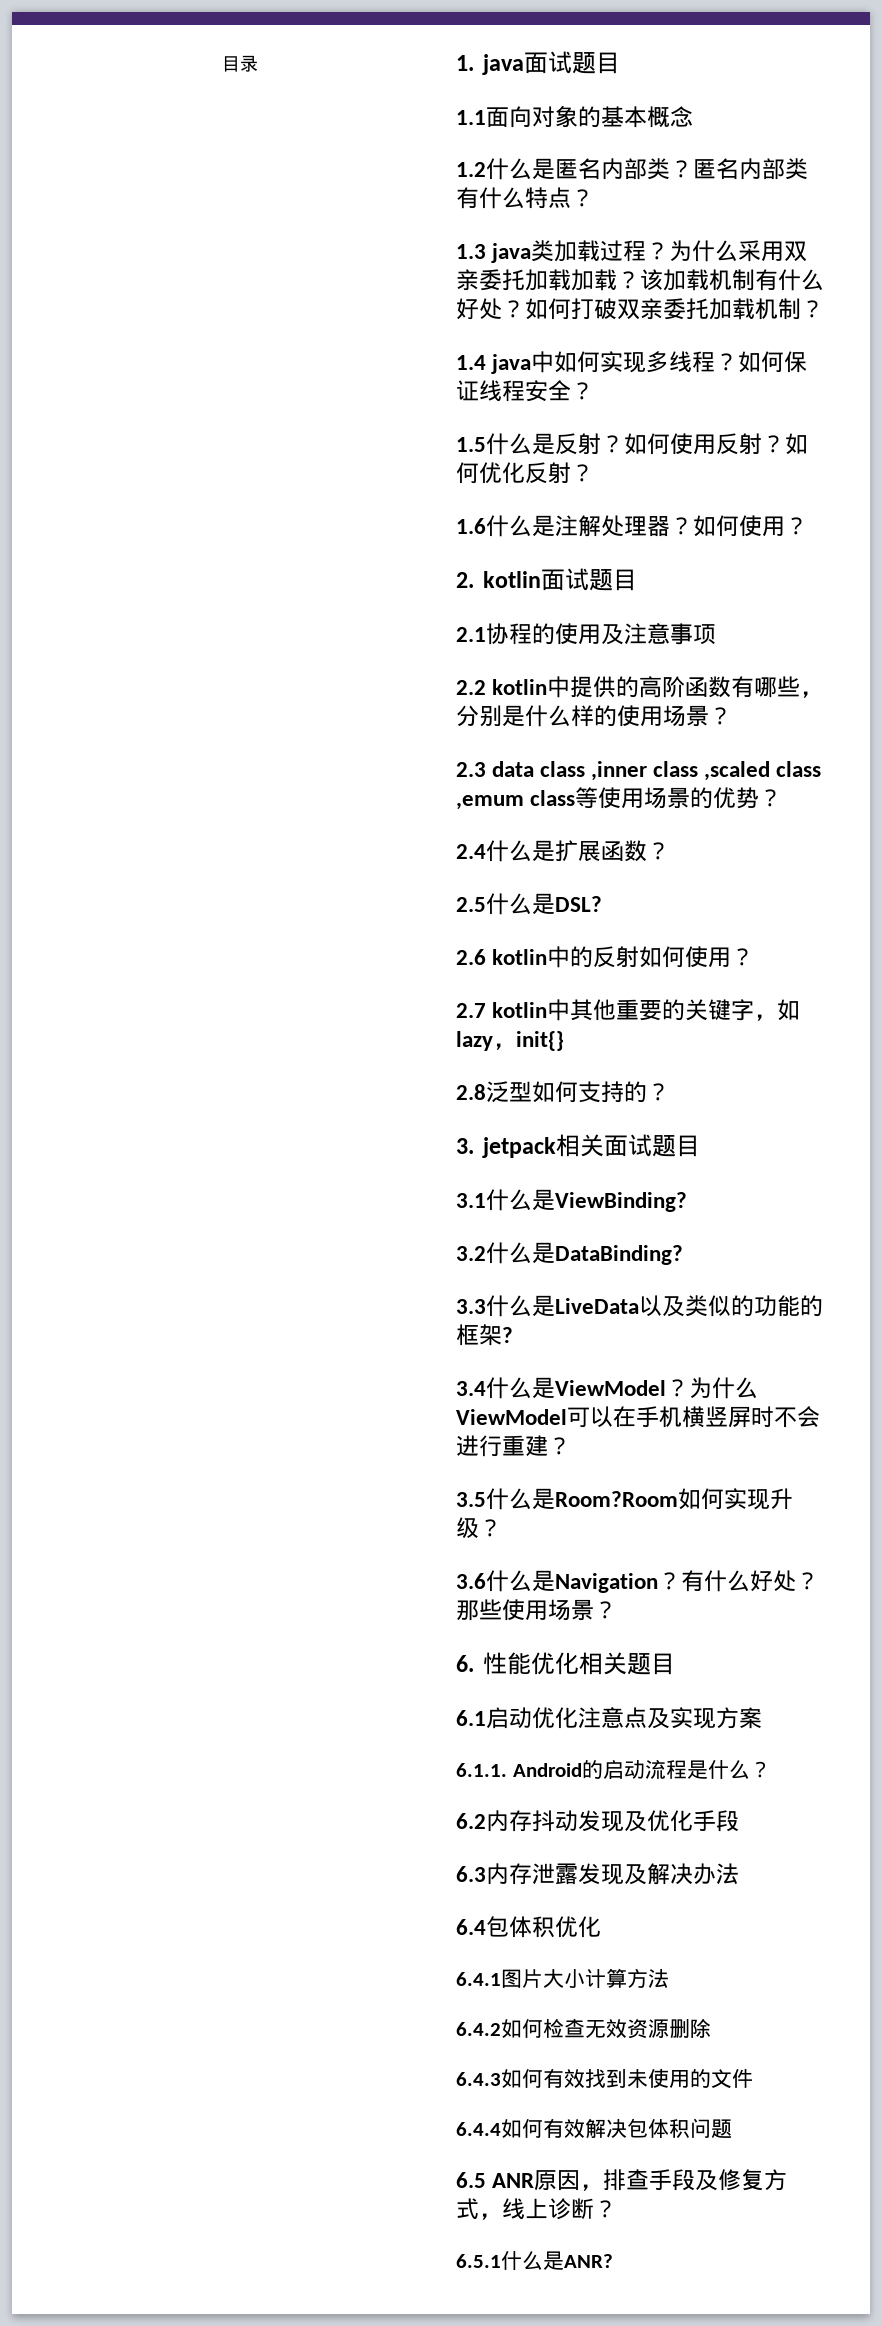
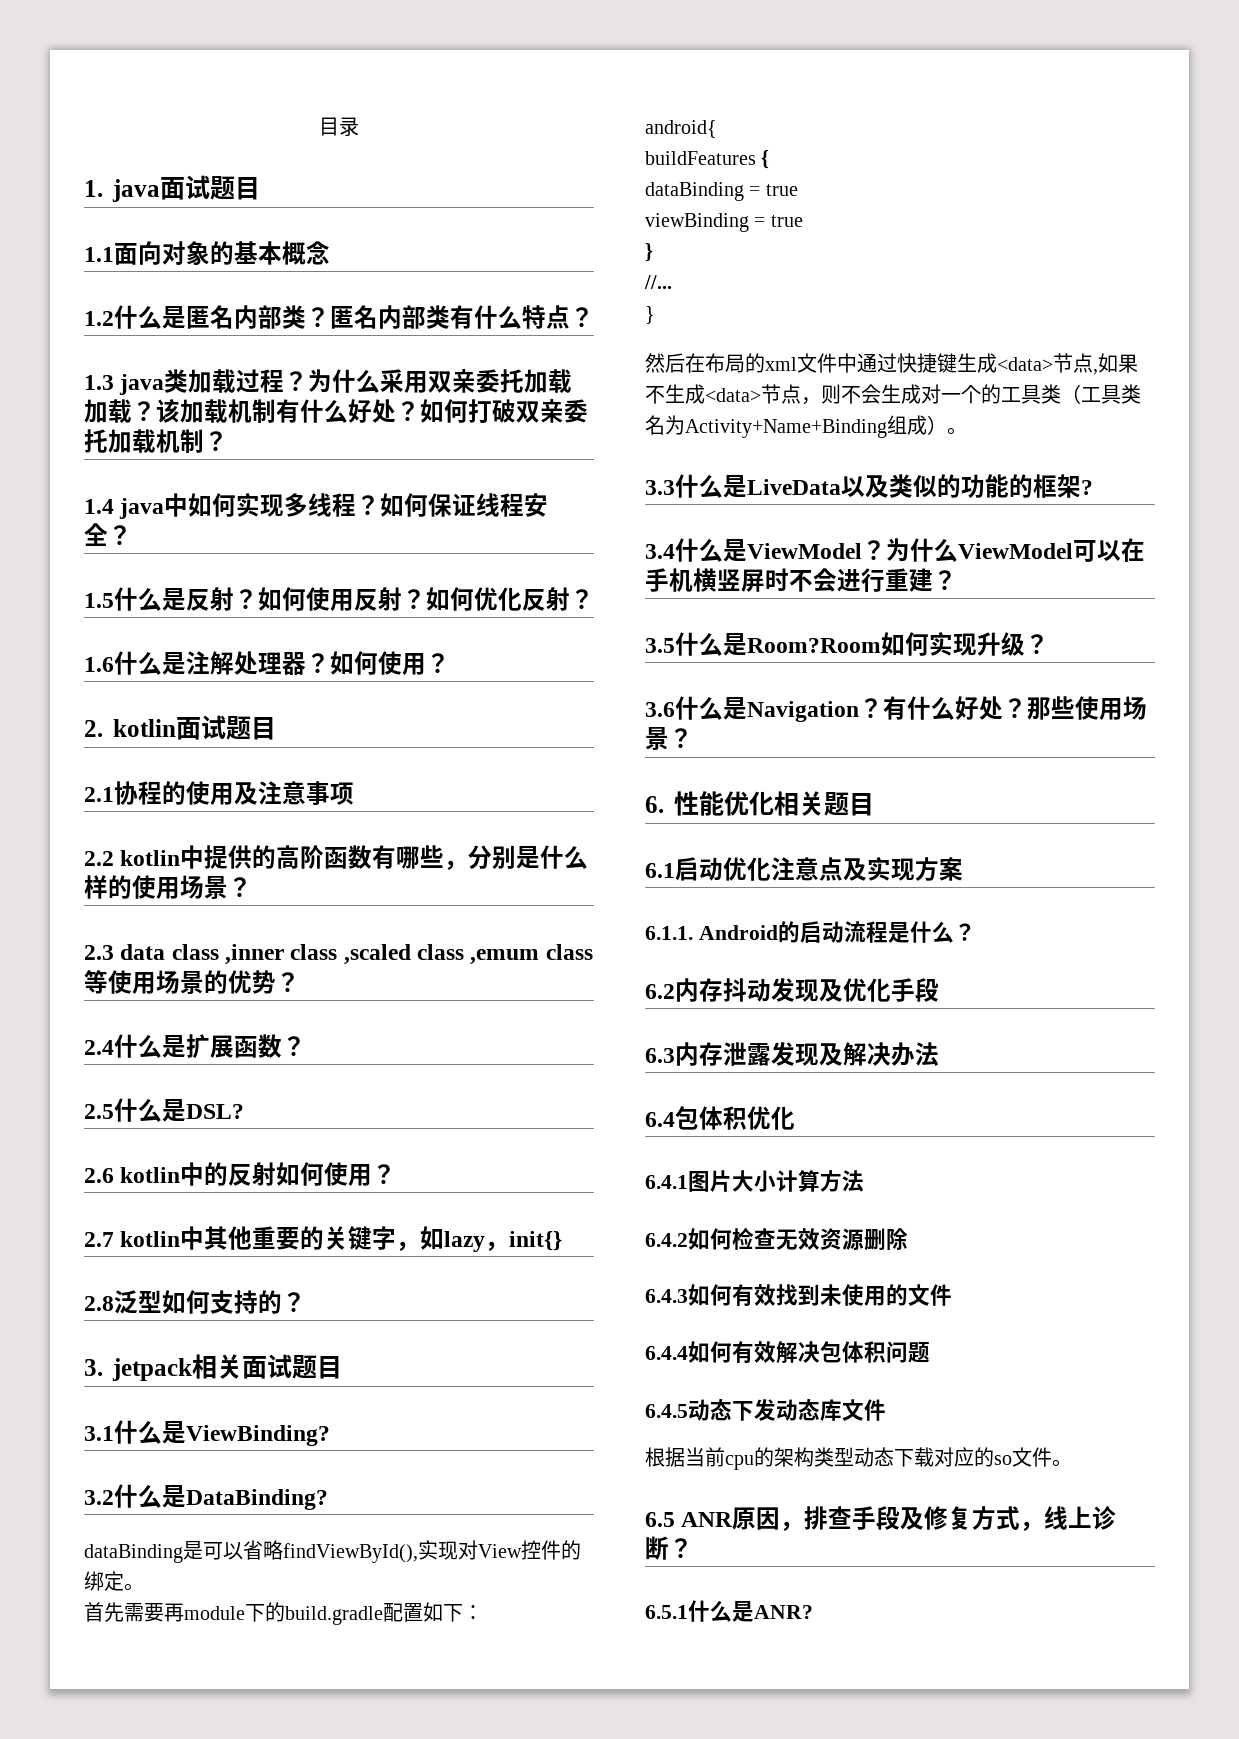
+ dataBinding是可以省略findViewById(),实现对View控件的绑定。
+ 首先需要再module下的build.gradle配置如下：
+ android{
+ buildFeatures {
+ dataBinding = true
+ viewBinding = true
+ }
+ //...
+ }
+ 然后在布局的xml文件中通过快捷键生成<data>节点,如果不生成<data>节点，则不会生成对一个的工具类（工具类名为Activity+Name+Binding组成）。
+ 6.4.5动态下发动态库文件
+ 根据当前cpu的架构类型动态下载对应的so文件。

